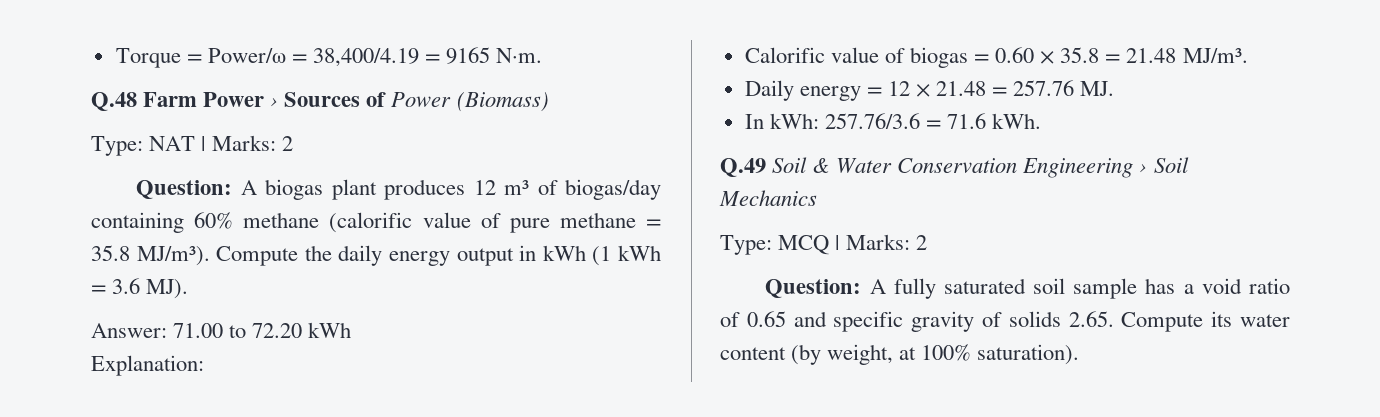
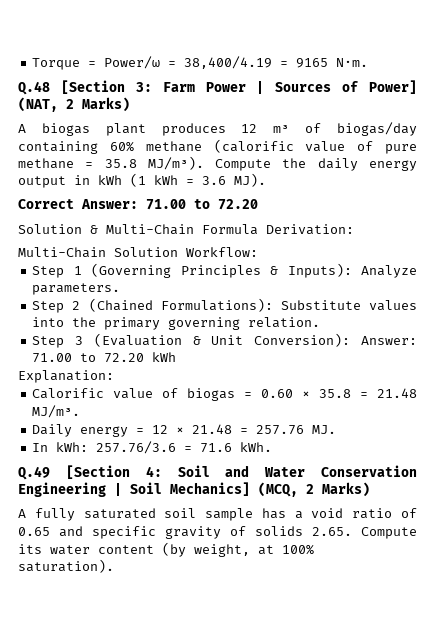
- Q.48 Farm Power › Sources of Power (Biomass)
- Type: NAT | Marks: 2
- Question: A biogas plant produces 12 m³ of biogas/day containing 60% methane (calorific value of pure methane = 35.8 MJ/m³).
+ Q.48 [Section 3: Farm Power | Sources of Power] (NAT, 2 Marks)
+ A biogas plant produces 12 m³ of biogas/day containing 60% methane (calorific value of pure methane = 35.8 MJ/m³).
- Answer: 71.00 to 72.20 kWh
+ Correct Answer: 71.00 to 72.20
+ Solution & Multi-Chain Formula Derivation:
+ Multi-Chain Solution Workflow:
+ Step 1 (Governing Principles & Inputs): Analyze parameters.
+ Step 2 (Chained Formulations): Substitute values into the primary governing relation.
+ Step 3 (Evaluation & Unit Conversion): Answer: 71.00 to 72.20 kWh
- Q.49 Soil & Water Conservation Engineering › Soil Mechanics
- Type: MCQ | Marks: 2
- Question: A fully saturated soil sample has a void ratio of 0.65 and specific gravity of solids 2.65. Compute its water content (by weight, at 100% saturation).
+ Q.49 [Section 4: Soil and Water Conservation Engineering | Soil Mechanics] (MCQ, 2 Marks)
+ A fully saturated soil sample has a void ratio of 0.65 and specific gravity of solids 2.65. Compute its water content (by weight, at 100% saturation).

